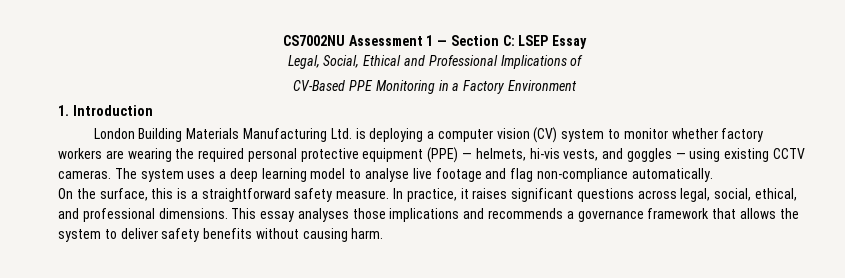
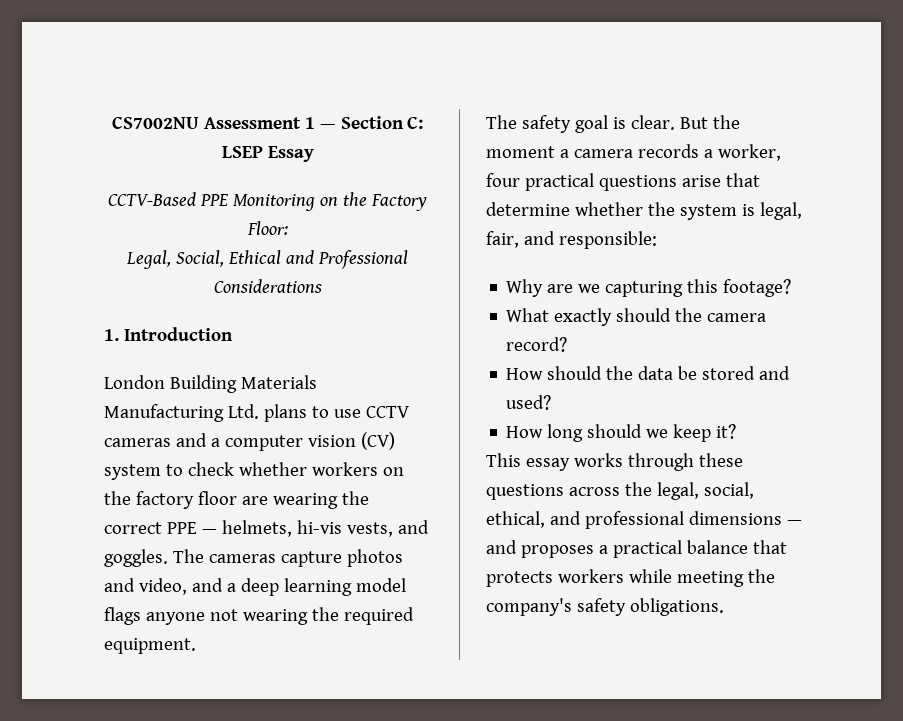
+ CCTV-Based PPE Monitoring on the Factory Floor:
- Legal, Social, Ethical and Professional Implications of
- CV-Based PPE Monitoring in a Factory Environment
+ Legal, Social, Ethical and Professional Considerations
- London Building Materials Manufacturing Ltd. is deploying a computer vision (CV) system to monitor whether factory workers are wearing the required personal protective equipment (PPE) — helmets, hi-vis vests, and goggles — using existing CCTV cameras. The system uses a deep learning model to analyse live footage and flag non-compliance automatically.
- On the surface, this is a straightforward safety measure. In practice, it raises significant questions across legal, social, ethical, and professional dimensions. This essay analyses those implications and recommends a governance framework that allows the system to deliver safety benefits without causing harm.
+ London Building Materials Manufacturing Ltd. plans to use CCTV cameras and a computer vision (CV) system to check whether workers on the factory floor are wearing the correct PPE — helmets, hi-vis vests, and goggles. The cameras capture photos and video, and a deep learning model flags anyone not wearing the required equipment.
+ The safety goal is clear. But the moment a camera records a worker, four practical questions arise that determine whether the system is legal, fair, and responsible:
+ Why are we capturing this footage?
+ What exactly should the camera record?
+ How should the data be stored and used?
+ How long should we keep it?
+ This essay works through these questions across the legal, social, ethical, and professional dimensions — and proposes a practical balance that protects workers while meeting the company's safety obligations.

